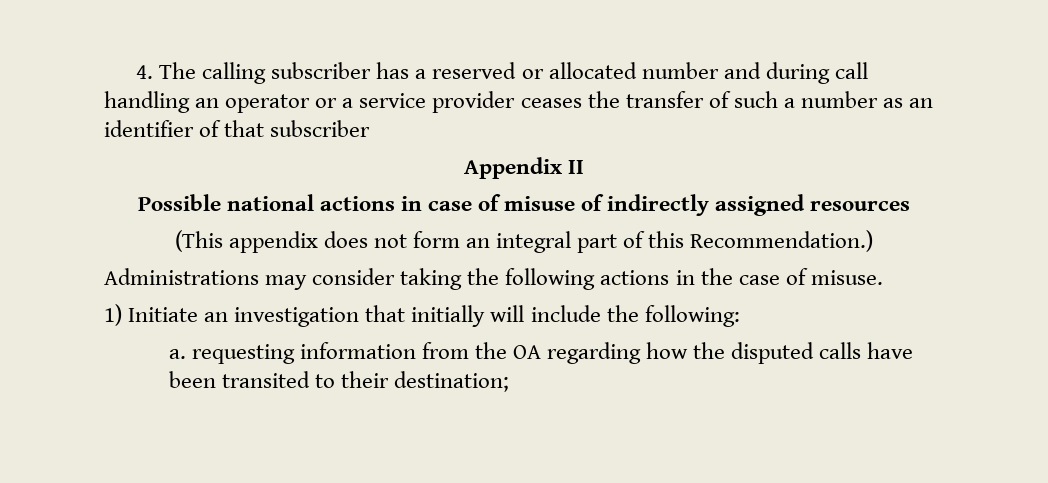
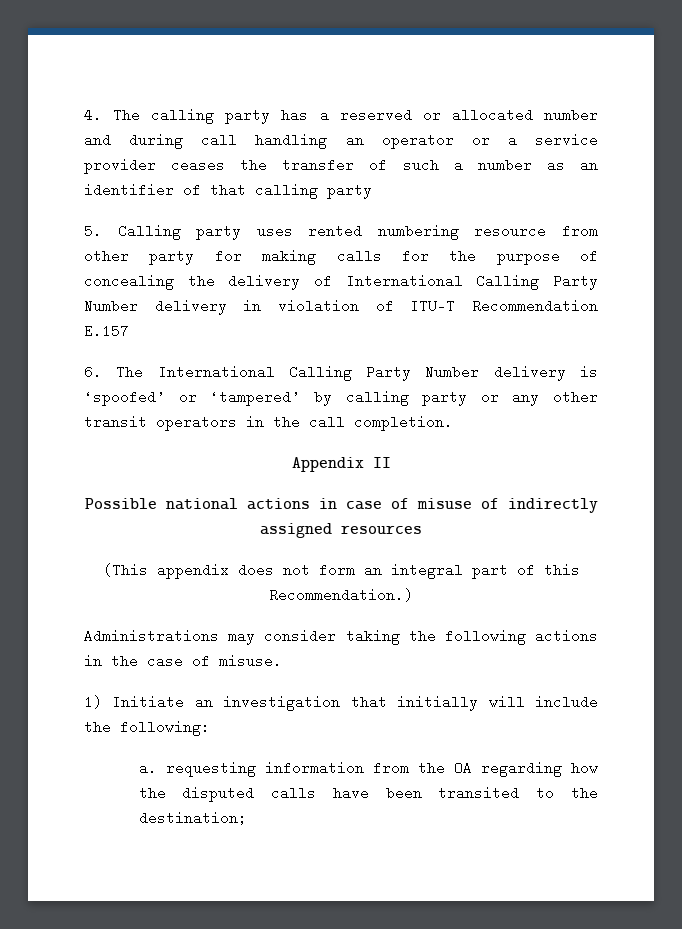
- 4. The calling subscriber has a reserved or allocated number and during call handling an operator or a service provider ceases the transfer of such a number as an identifier of that subscriber
+ 4. The calling party has a reserved or allocated number and during call handling an operator or a service provider ceases the transfer of such a number as an identifier of that calling party
+ 5. Calling party uses rented numbering resource from other party for making calls for the purpose of concealing the delivery of International Calling Party Number delivery in violation of ITU-T Recommendation E.157
+ 6. The International Calling Party Number delivery is ‘spoofed’ or ‘tampered’ by calling party or any other transit operators in the call completion.
- a. requesting information from the OA regarding how the disputed calls have been transited to their destination;
+ a. requesting information from the OA regarding how the disputed calls have been transited to the destination;

